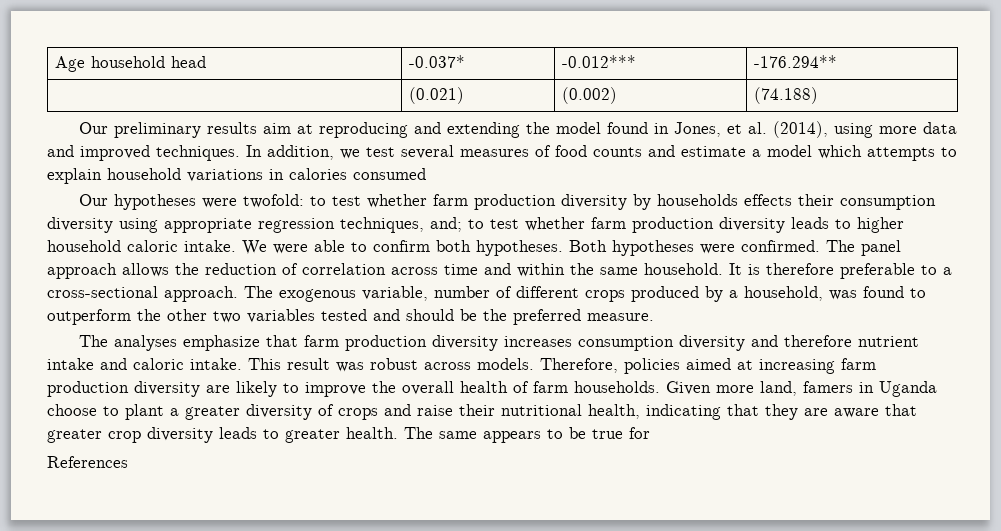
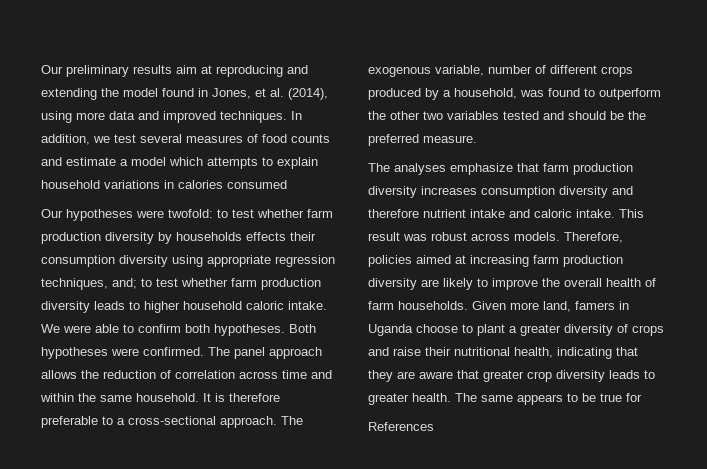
- Age household head | -0.037* | -0.012*** | -176.294**
- | (0.021) | (0.002) | (74.188)

